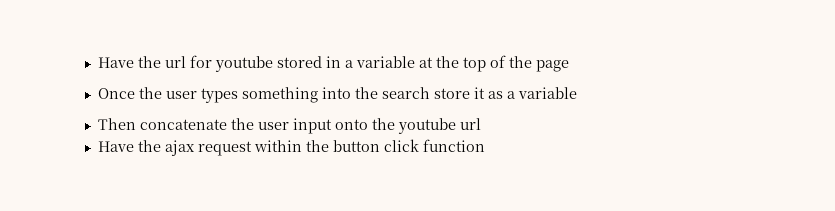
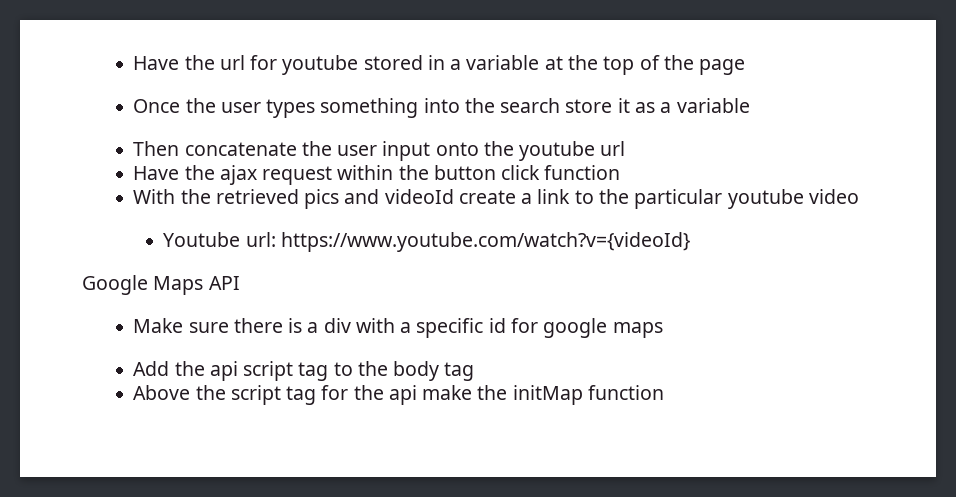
+ With the retrieved pics and videoId create a link to the particular youtube video
+ Youtube url: https://www.youtube.com/watch?v={videoId}
+ Google Maps API
+ Make sure there is a div with a specific id for google maps
+ Add the api script tag to the body tag
+ Above the script tag for the api make the initMap function

